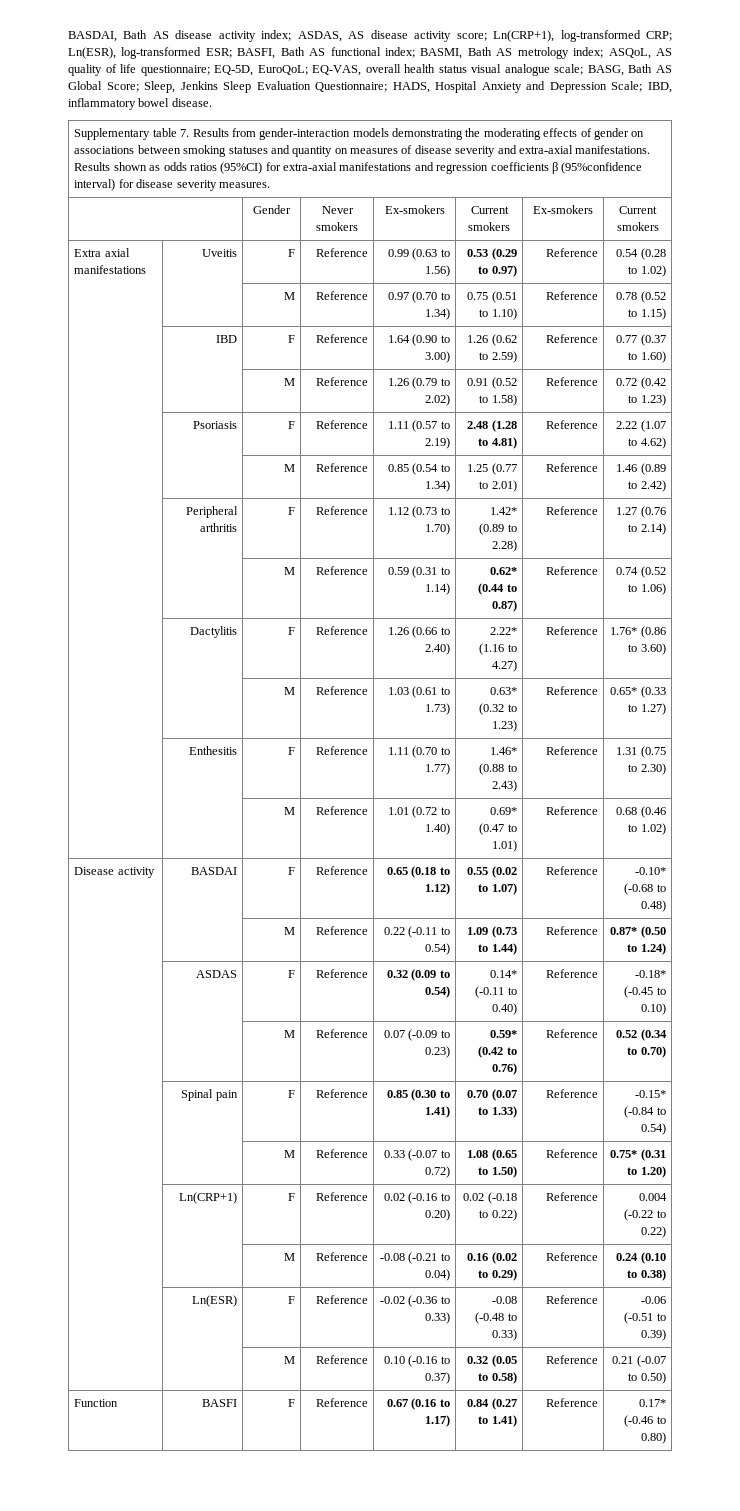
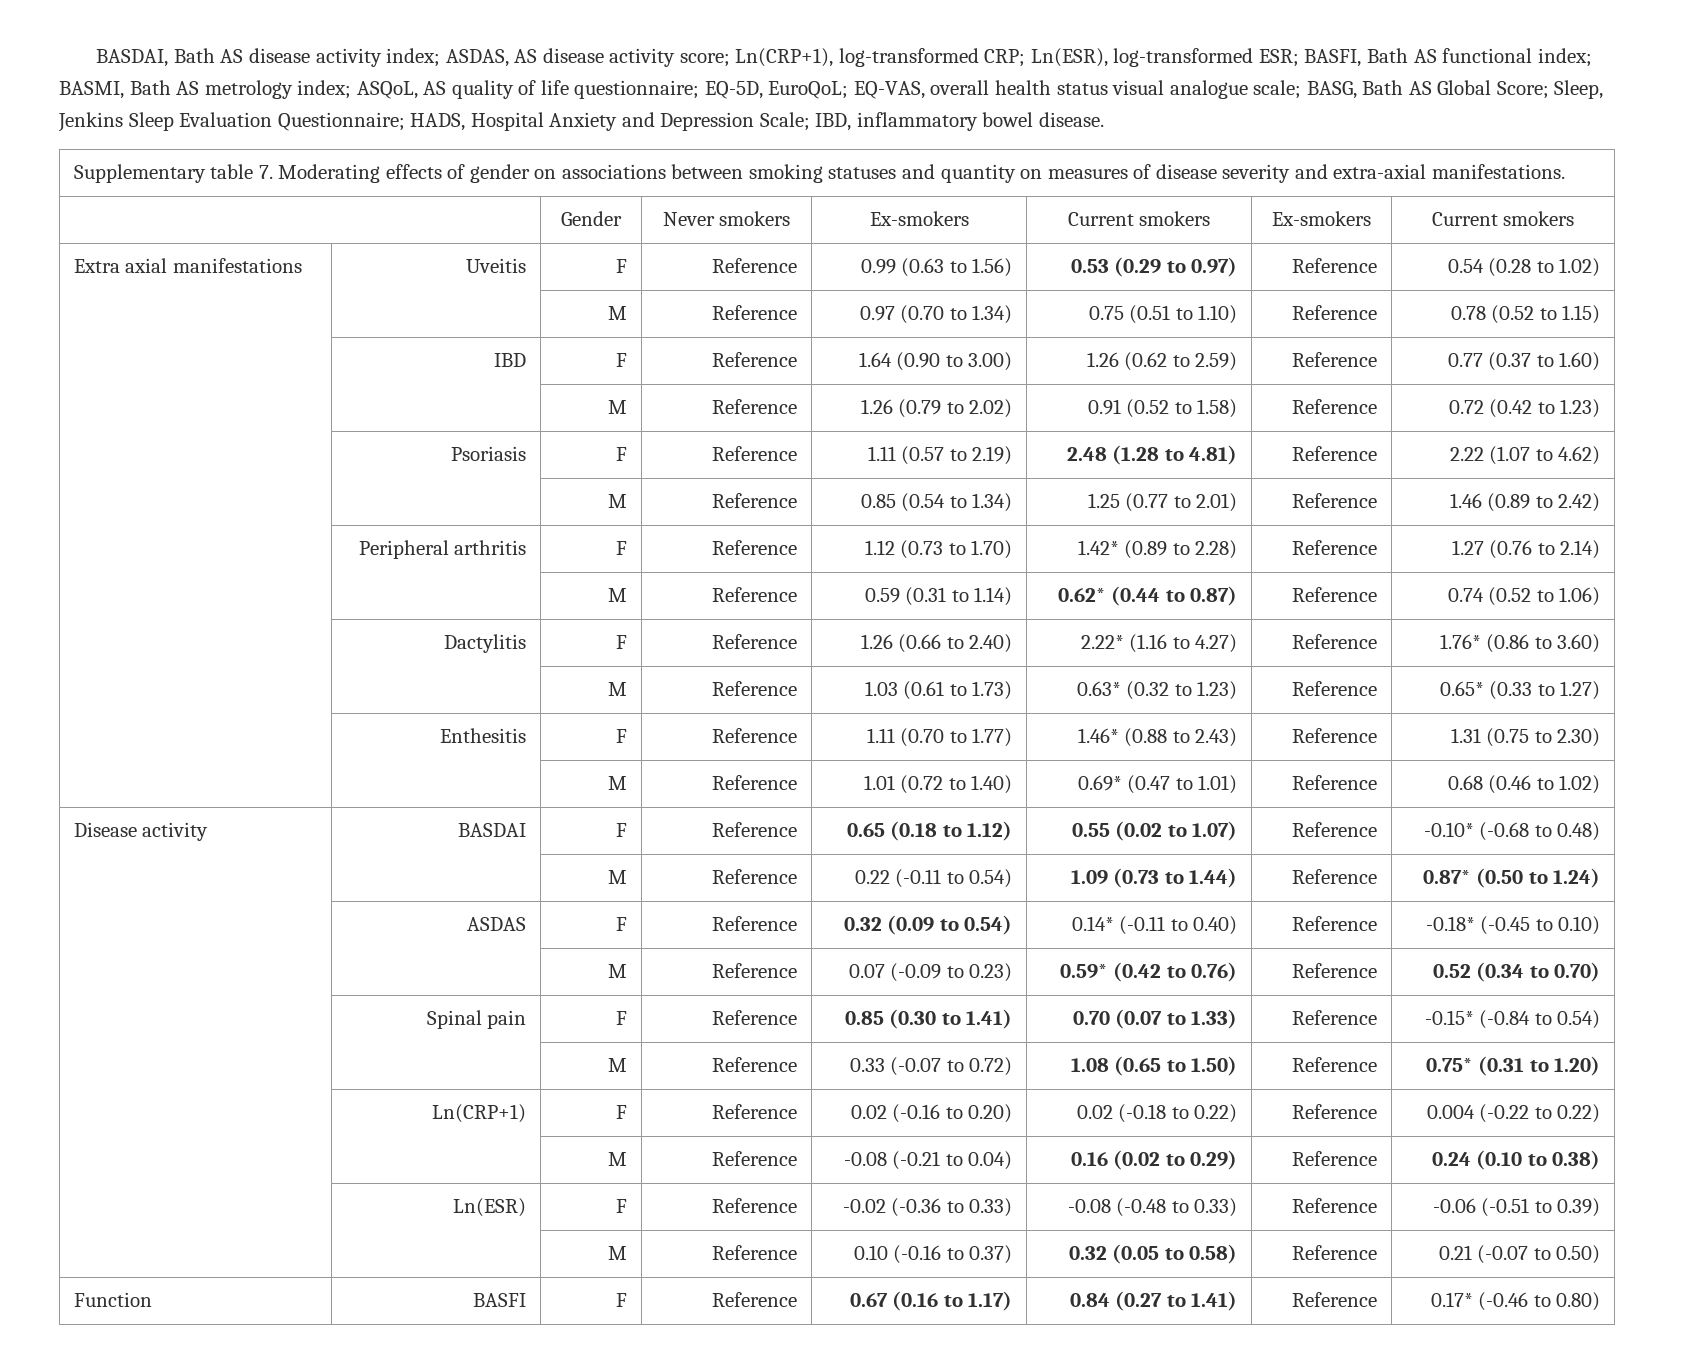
- Supplementary table 7. Results from gender-interaction models demonstrating the moderating effects of gender on associations between smoking statuses and quantity on measures of disease severity and extra-axial manifestations. Results shown as odds ratios (95%CI) for extra-axial manifestations and regression coefficients β (95%confidence interval) for disease severity measures.
+ Supplementary table 7. Moderating effects of gender on associations between smoking statuses and quantity on measures of disease severity and extra-axial manifestations.

